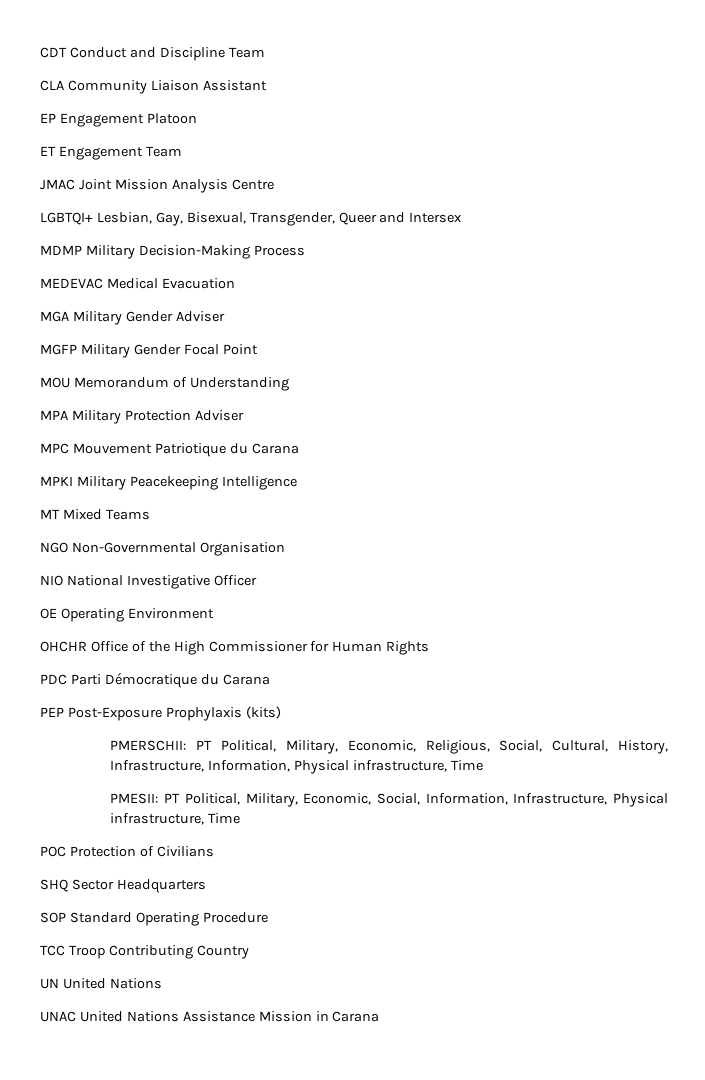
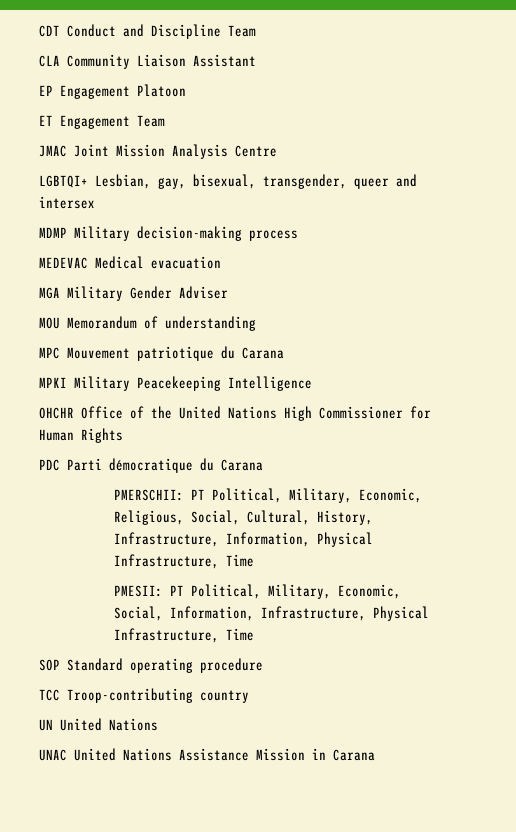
- LGBTQI+ Lesbian, Gay, Bisexual, Transgender, Queer and Intersex
+ LGBTQI+ Lesbian, gay, bisexual, transgender, queer and intersex
- MDMP Military Decision-Making Process
+ MDMP Military decision-making process
- MEDEVAC Medical Evacuation
+ MEDEVAC Medical evacuation
- MGFP Military Gender Focal Point
- MOU Memorandum of Understanding
- MPA Military Protection Adviser
+ MOU Memorandum of understanding
- MPC Mouvement Patriotique du Carana
+ MPC Mouvement patriotique du Carana
- MT Mixed Teams
- NGO Non-Governmental Organisation
- NIO National Investigative Officer
- OE Operating Environment
- OHCHR Office of the High Commissioner for Human Rights
+ OHCHR Office of the United Nations High Commissioner for Human Rights
- PDC Parti Démocratique du Carana
- PEP Post-Exposure Prophylaxis (kits)
+ PDC Parti démocratique du Carana
- PMERSCHII: PT Political, Military, Economic, Religious, Social, Cultural, History, Infrastructure, Information, Physical infrastructure, Time
+ PMERSCHII: PT Political, Military, Economic, Religious, Social, Cultural, History, Infrastructure, Information, Physical Infrastructure, Time
- PMESII: PT Political, Military, Economic, Social, Information, Infrastructure, Physical infrastructure, Time
- POC Protection of Civilians
- SHQ Sector Headquarters
+ PMESII: PT Political, Military, Economic, Social, Information, Infrastructure, Physical Infrastructure, Time
- SOP Standard Operating Procedure
+ SOP Standard operating procedure
- TCC Troop Contributing Country
+ TCC Troop-contributing country

